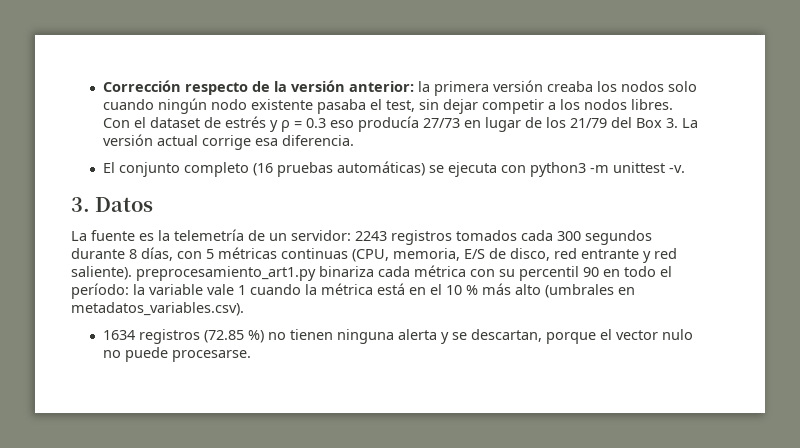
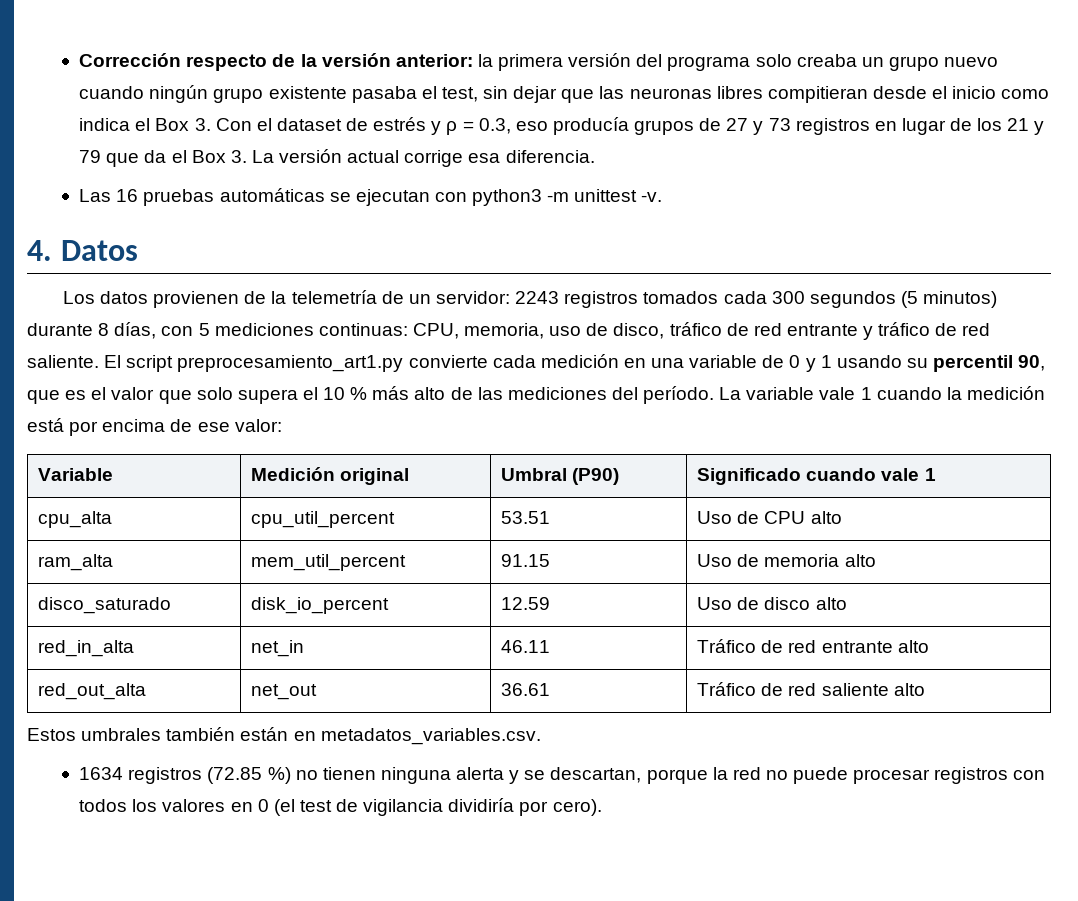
- Corrección respecto de la versión anterior: la primera versión creaba los nodos solo cuando ningún nodo existente pasaba el test, sin dejar competir a los nodos libres. Con el dataset de estrés y ρ = 0.3 eso producía 27/73 en lugar de los 21/79 del Box 3. La versión actual corrige esa diferencia.
+ Corrección respecto de la versión anterior: la primera versión del programa solo creaba un grupo nuevo cuando ningún grupo existente pasaba el test, sin dejar que las neuronas libres compitieran desde el inicio como indica el Box 3. Con el dataset de estrés y ρ = 0.3, eso producía grupos de 27 y 73 registros en lugar de los 21 y 79 que da el Box 3. La versión actual corrige esa diferencia.
- El conjunto completo (16 pruebas automáticas) se ejecuta con python3 -m unittest -v.
+ Las 16 pruebas automáticas se ejecutan con python3 -m unittest -v.
- 3. Datos
+ 4. Datos
- La fuente es la telemetría de un servidor: 2243 registros tomados cada 300 segundos durante 8 días, con 5 métricas continuas (CPU, memoria, E/S de disco, red entrante y red saliente). preprocesamiento_art1.py binariza cada métrica con su percentil 90 en todo el período: la variable vale 1 cuando la métrica está en el 10 % más alto (umbrales en metadatos_variables.csv).
+ Los datos provienen de la telemetría de un servidor: 2243 registros tomados cada 300 segundos (5 minutos) durante 8 días, con 5 mediciones continuas: CPU, memoria, uso de disco, tráfico de red entrante y tráfico de red saliente. El script preprocesamiento_art1.py convierte cada medición en una variable de 0 y 1 usando su percentil 90, que es el valor que solo supera el 10 % más alto de las mediciones del período. La variable vale 1 cuando la medición está por encima de ese valor:
+ Variable | Medición original | Umbral (P90) | Significado cuando vale 1
+ cpu_alta | cpu_util_percent | 53.51 | Uso de CPU alto
+ ram_alta | mem_util_percent | 91.15 | Uso de memoria alto
+ disco_saturado | disk_io_percent | 12.59 | Uso de disco alto
+ red_in_alta | net_in | 46.11 | Tráfico de red entrante alto
+ red_out_alta | net_out | 36.61 | Tráfico de red saliente alto
+ Estos umbrales también están en metadatos_variables.csv.
- 1634 registros (72.85 %) no tienen ninguna alerta y se descartan, porque el vector nulo no puede procesarse.
+ 1634 registros (72.85 %) no tienen ninguna alerta y se descartan, porque la red no puede procesar registros con todos los valores en 0 (el test de vigilancia dividiría por cero).

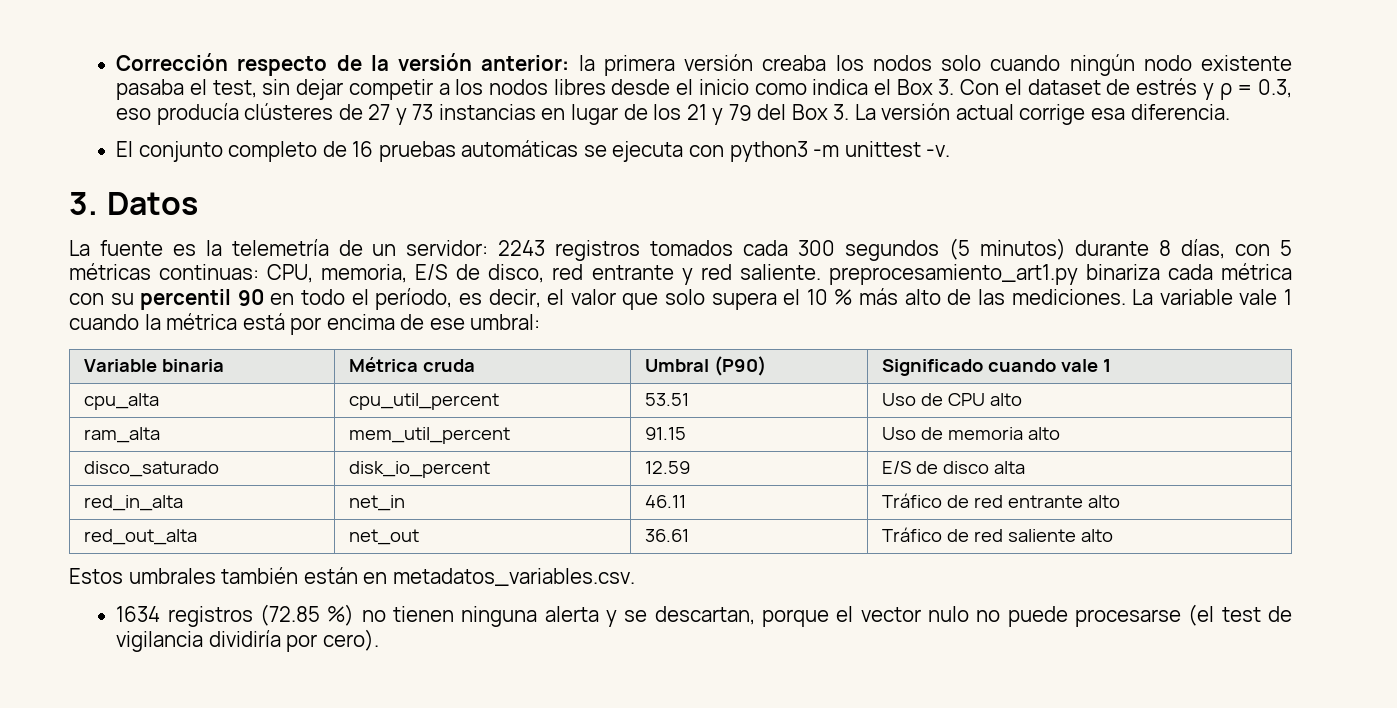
- Corrección respecto de la versión anterior: la primera versión del programa solo creaba un grupo nuevo cuando ningún grupo existente pasaba el test, sin dejar que las neuronas libres compitieran desde el inicio como indica el Box 3. Con el dataset de estrés y ρ = 0.3, eso producía grupos de 27 y 73 registros en lugar de los 21 y 79 que da el Box 3. La versión actual corrige esa diferencia.
+ Corrección respecto de la versión anterior: la primera versión creaba los nodos solo cuando ningún nodo existente pasaba el test, sin dejar competir a los nodos libres desde el inicio como indica el Box 3. Con el dataset de estrés y ρ = 0.3, eso producía clústeres de 27 y 73 instancias en lugar de los 21 y 79 del Box 3. La versión actual corrige esa diferencia.
- Las 16 pruebas automáticas se ejecutan con python3 -m unittest -v.
+ El conjunto completo de 16 pruebas automáticas se ejecuta con python3 -m unittest -v.
- 4. Datos
+ 3. Datos
- Los datos provienen de la telemetría de un servidor: 2243 registros tomados cada 300 segundos (5 minutos) durante 8 días, con 5 mediciones continuas: CPU, memoria, uso de disco, tráfico de red entrante y tráfico de red saliente. El script preprocesamiento_art1.py convierte cada medición en una variable de 0 y 1 usando su percentil 90, que es el valor que solo supera el 10 % más alto de las mediciones del período.
+ La fuente es la telemetría de un servidor: 2243 registros tomados cada 300 segundos (5 minutos) durante 8 días, con 5 métricas continuas: CPU, memoria, E/S de disco, red entrante y red saliente. preprocesamiento_art1.py binariza cada métrica con su percentil 90 en todo el período, es decir, el valor que solo supera el 10 % más alto de las mediciones.
- La variable vale 1 cuando la medición está por encima de ese valor:
+ La variable vale 1 cuando la métrica está por encima de ese umbral:
- Variable | Medición original | Umbral (P90) | Significado cuando vale 1
+ Variable binaria | Métrica cruda | Umbral (P90) | Significado cuando vale 1
- disco_saturado | disk_io_percent | 12.59 | Uso de disco alto
+ disco_saturado | disk_io_percent | 12.59 | E/S de disco alta
- 1634 registros (72.85 %) no tienen ninguna alerta y se descartan, porque la red no puede procesar registros con todos los valores en 0 (el test de vigilancia dividiría por cero).
+ 1634 registros (72.85 %) no tienen ninguna alerta y se descartan, porque el vector nulo no puede procesarse (el test de vigilancia dividiría por cero).

